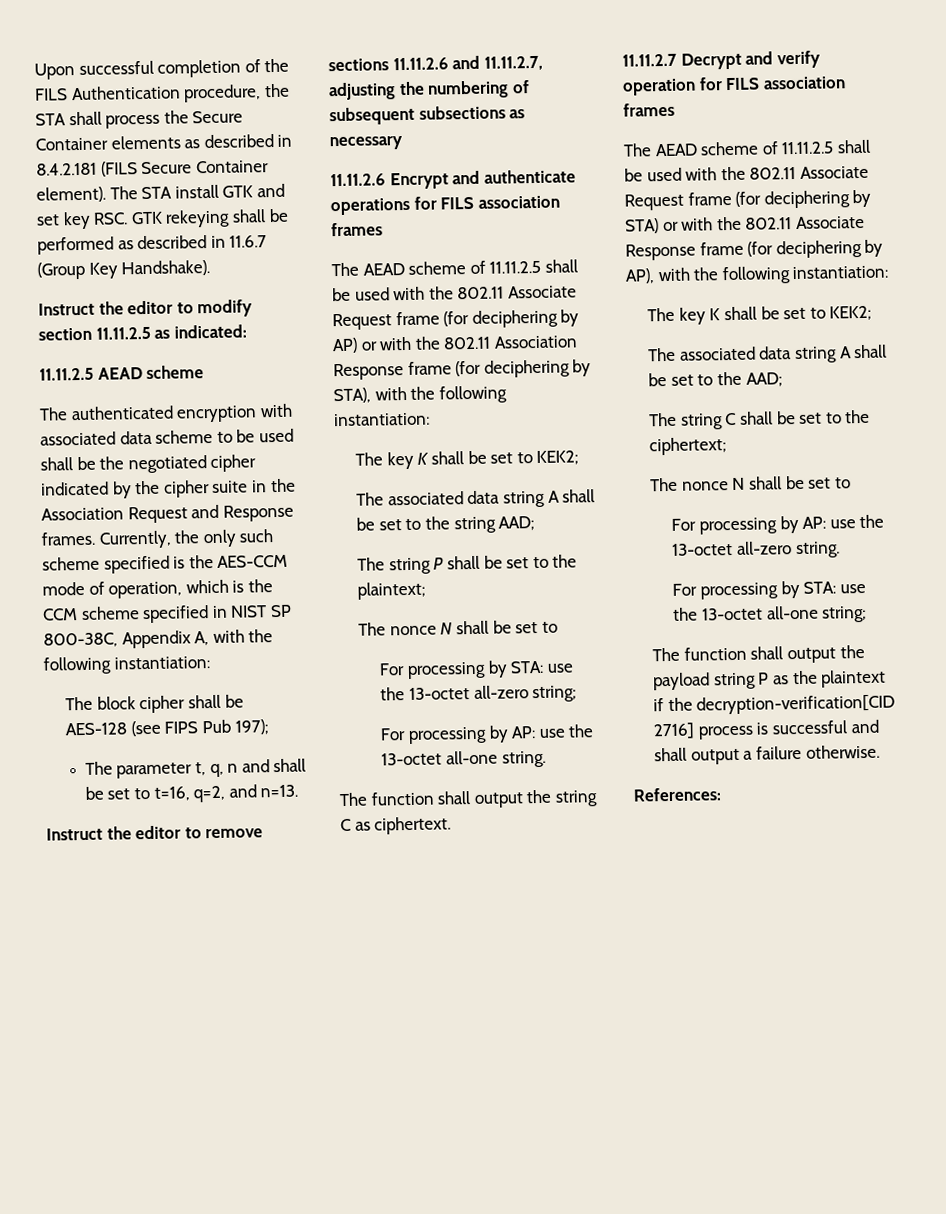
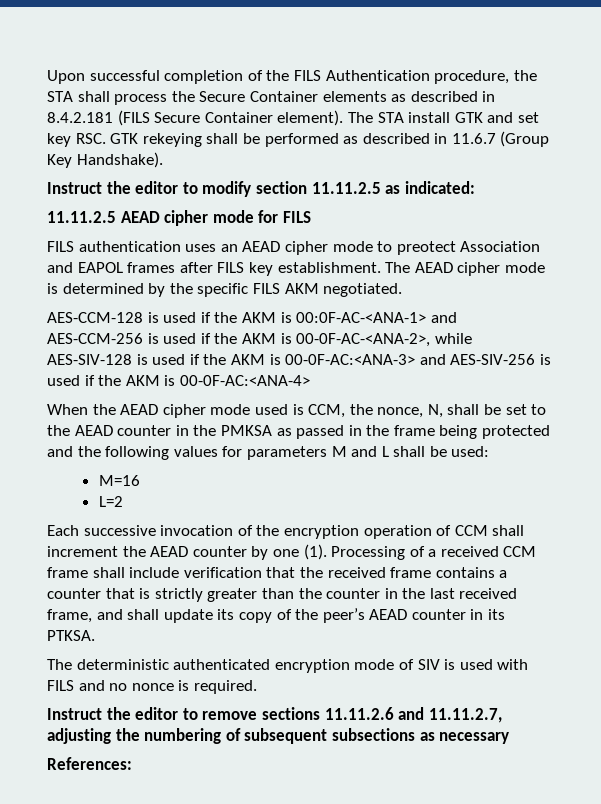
- 11.11.2.5 AEAD scheme
- The authenticated encryption with associated data scheme to be used shall be the negotiated cipher indicated by the cipher suite in the Association Request and Response frames. Currently, the only such scheme specified is the AES-CCM mode of operation, which is the CCM scheme specified in NIST SP 800-38C, Appendix A, with the following instantiation:
- The block cipher shall be AES-128 (see FIPS Pub 197);
- The parameter t, q, n and shall be set to t=16, q=2, and n=13.
+ 11.11.2.5 AEAD cipher mode for FILS
+ FILS authentication uses an AEAD cipher mode to preotect Association and EAPOL frames after FILS key establishment. The AEAD cipher mode is determined by the specific FILS AKM negotiated.
+ AES-CCM-128 is used if the AKM is 00:0F-AC-<ANA-1> and AES-CCM-256 is used if the AKM is 00-0F-AC-<ANA-2>, while AES-SIV-128 is used if the AKM is 00-0F-AC:<ANA-3> and AES-SIV-256 is used if the AKM is 00-0F-AC:<ANA-4>
+ When the AEAD cipher mode used is CCM, the nonce, N, shall be set to the AEAD counter in the PMKSA as passed in the frame being protected and the following values for parameters M and L shall be used:
+ M=16
+ L=2
+ Each successive invocation of the encryption operation of CCM shall increment the AEAD counter by one (1). Processing of a received CCM frame shall include verification that the received frame contains a counter that is strictly greater than the counter in the last received frame, and shall update its copy of the peer’s AEAD counter in its PTKSA.
+ The deterministic authenticated encryption mode of SIV is used with FILS and no nonce is required.
- 11.11.2.6 Encrypt and authenticate operations for FILS association frames
- The AEAD scheme of 11.11.2.5 shall be used with the 802.11 Associate Request frame (for deciphering by AP) or with the 802.11 Association Response frame (for deciphering by STA), with the following instantiation:
- The key K shall be set to KEK2;
- The associated data string A shall be set to the string AAD;
- The string P shall be set to the plaintext;
- The nonce N shall be set to
- For processing by STA: use the 13-octet all-zero string;
- For processing by AP: use the 13-octet all-one string.
- The function shall output the string C as ciphertext.
- 11.11.2.7 Decrypt and verify operation for FILS association frames
- The AEAD scheme of 11.11.2.5 shall be used with the 802.11 Associate Request frame (for deciphering by STA) or with the 802.11 Associate Response frame (for deciphering by AP), with the following instantiation:
- The key K shall be set to KEK2;
- The associated data string A shall be set to the AAD;
- The string C shall be set to the ciphertext;
- The nonce N shall be set to
- For processing by AP: use the 13-octet all-zero string.
- For processing by STA: use the 13-octet all-one string;
- The function shall output the payload string P as the plaintext if the decryption-verification[CID 2716] process is successful and shall output a failure otherwise.

